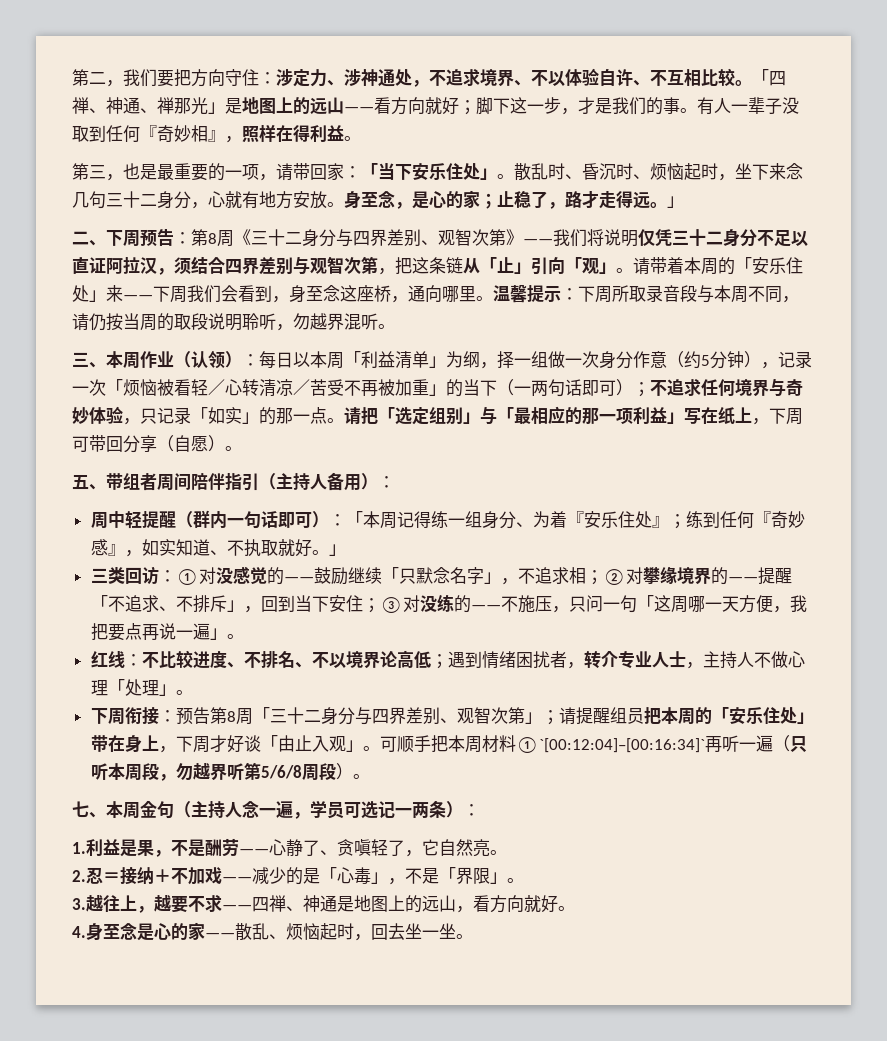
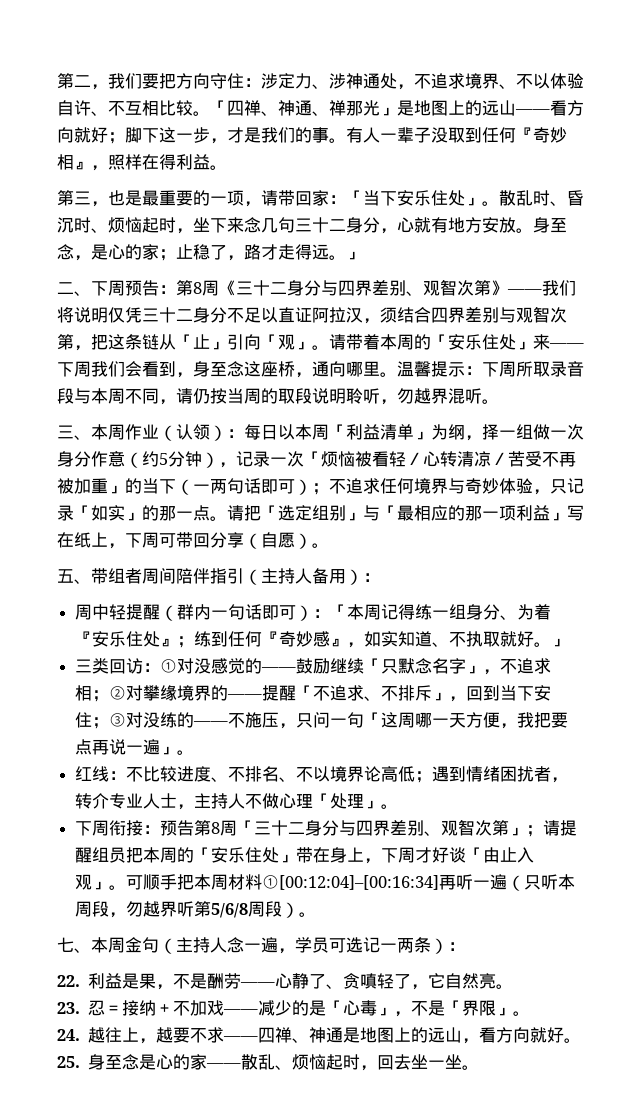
- 可顺手把本周材料①`[00:12:04]–[00:16:34]`再听一遍（只听本周段，勿越界听第5/6/8周段）。
+ 可顺手把本周材料①[00:12:04]–[00:16:34]再听一遍（只听本周段，勿越界听第5/6/8周段）。
- 1.利益是果，不是酬劳——心静了、贪嗔轻了，它自然亮。
+ 22.利益是果，不是酬劳——心静了、贪嗔轻了，它自然亮。
- 2.忍＝接纳＋不加戏——减少的是「心毒」，不是「界限」。
+ 23.忍＝接纳＋不加戏——减少的是「心毒」，不是「界限」。
- 3.越往上，越要不求——四禅、神通是地图上的远山，看方向就好。
+ 24.越往上，越要不求——四禅、神通是地图上的远山，看方向就好。
- 4.身至念是心的家——散乱、烦恼起时，回去坐一坐。
+ 25.身至念是心的家——散乱、烦恼起时，回去坐一坐。

